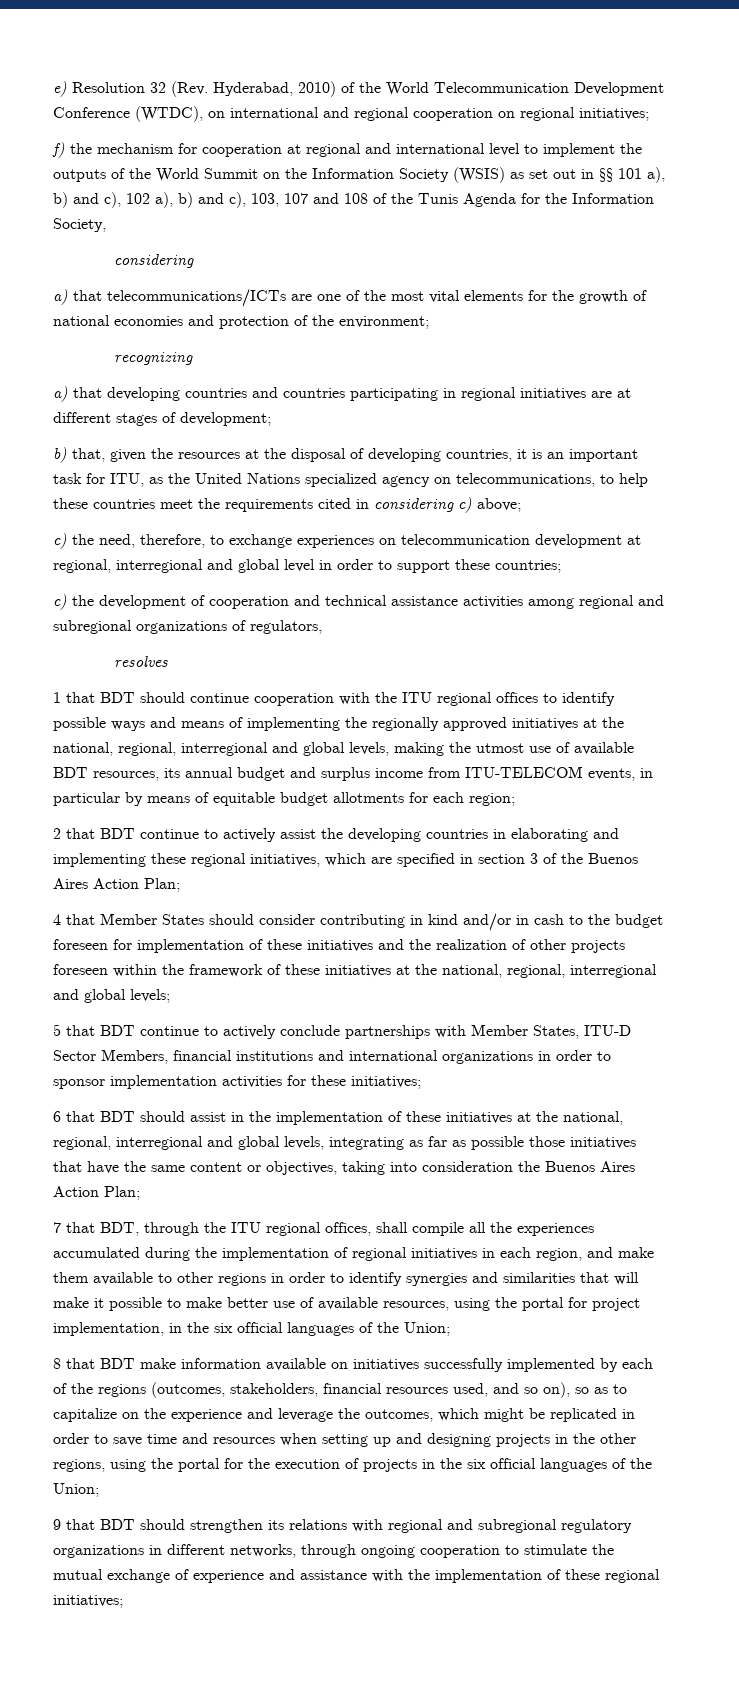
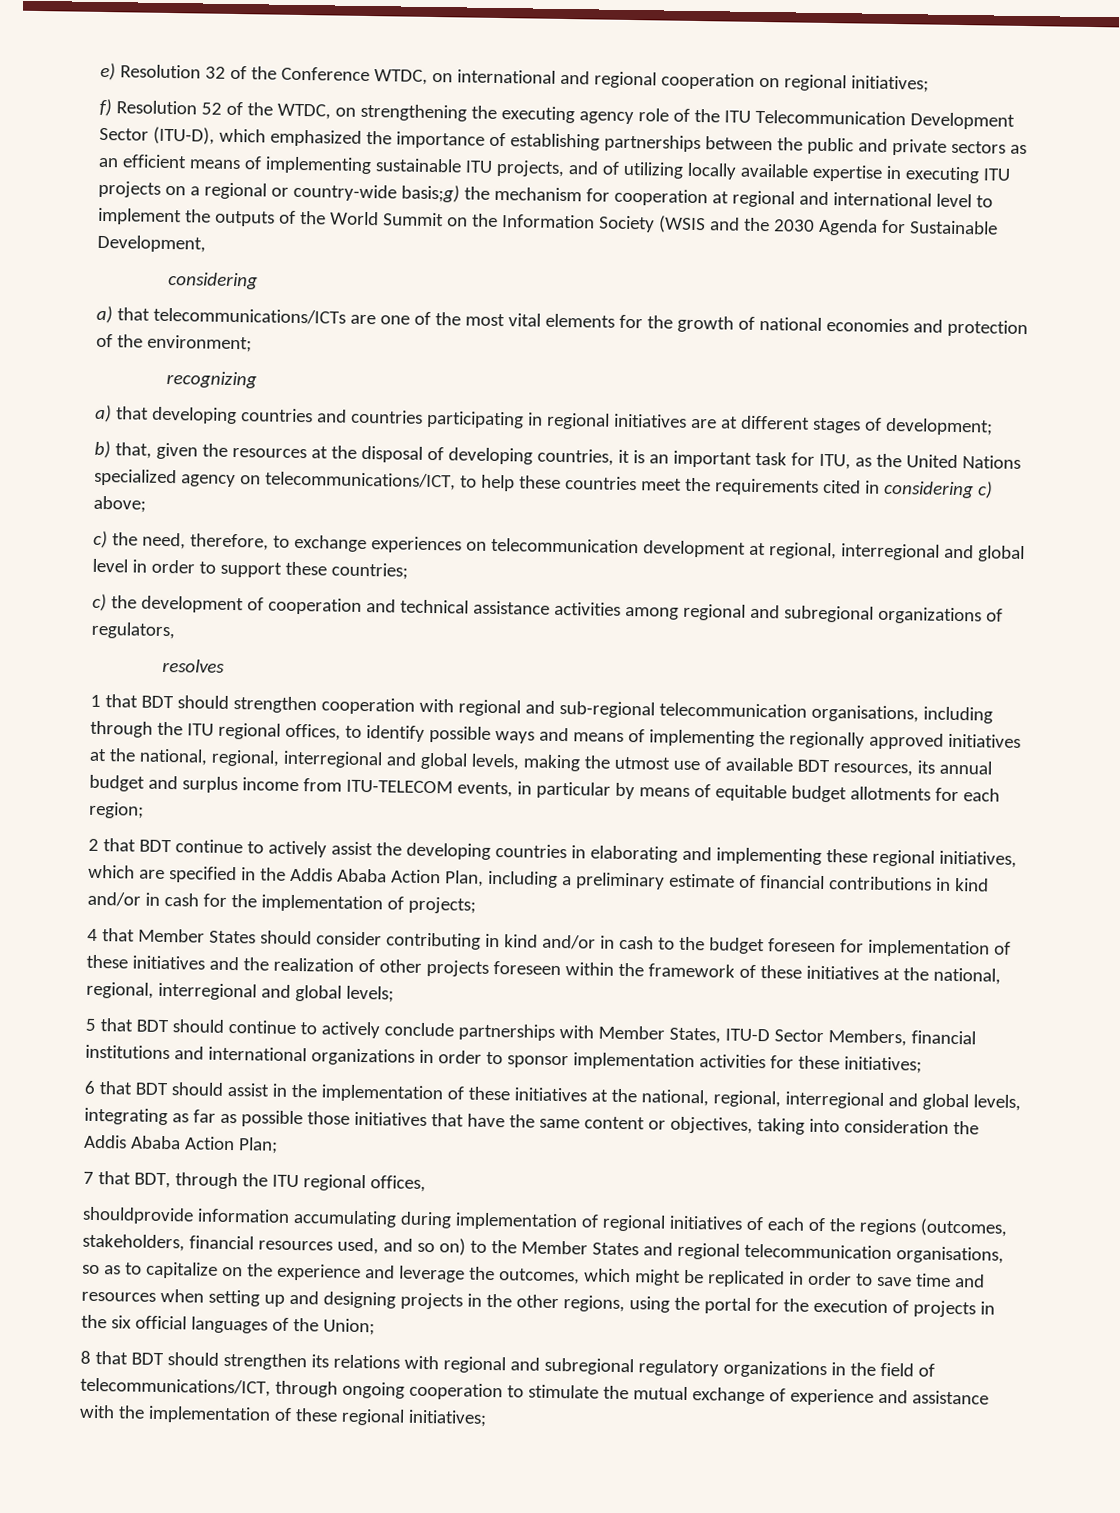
- e) Resolution 32 (Rev. Hyderabad, 2010) of the World Telecommunication Development Conference (WTDC), on international and regional cooperation on regional initiatives;
+ e) Resolution 32 of the Conference WTDC, on international and regional cooperation on regional initiatives;
- f) the mechanism for cooperation at regional and international level to implement the outputs of the World Summit on the Information Society (WSIS) as set out in §§ 101 a), b) and c), 102 a), b) and c), 103, 107 and 108 of the Tunis Agenda for the Information Society,
+ f) Resolution 52 of the WTDC, on strengthening the executing agency role of the ITU Telecommunication Development Sector (ITU-D), which emphasized the importance of establishing partnerships between the public and private sectors as an efficient means of implementing sustainable ITU projects, and of utilizing locally available expertise in executing ITU projects on a regional or country-wide basis;g) the mechanism for cooperation at regional and international level to implement the outputs of the World Summit on the Information Society (WSIS and the 2030 Agenda for Sustainable Development,
- b) that, given the resources at the disposal of developing countries, it is an important task for ITU, as the United Nations specialized agency on telecommunications, to help these countries meet the requirements cited in considering c) above;
+ b) that, given the resources at the disposal of developing countries, it is an important task for ITU, as the United Nations specialized agency on telecommunications/ICT, to help these countries meet the requirements cited in considering c) above;
- 1 that BDT should continue cooperation with the ITU regional offices to identify possible ways and means of implementing the regionally approved initiatives at the national, regional, interregional and global levels, making the utmost use of available BDT resources, its annual budget and surplus income from ITU-TELECOM events, in particular by means of equitable budget allotments for each region;
+ 1 that BDT should strengthen cooperation with regional and sub-regional telecommunication organisations, including through the ITU regional offices, to identify possible ways and means of implementing the regionally approved initiatives at the national, regional, interregional and global levels, making the utmost use of available BDT resources, its annual budget and surplus income from ITU-TELECOM events, in particular by means of equitable budget allotments for each region;
- 2 that BDT continue to actively assist the developing countries in elaborating and implementing these regional initiatives, which are specified in section 3 of the Buenos Aires Action Plan;
+ 2 that BDT continue to actively assist the developing countries in elaborating and implementing these regional initiatives, which are specified in the Addis Ababa Action Plan, including a preliminary estimate of financial contributions in kind and/or in cash for the implementation of projects;
- 5 that BDT continue to actively conclude partnerships with Member States, ITU-D Sector Members, financial institutions and international organizations in order to sponsor implementation activities for these initiatives;
+ 5 that BDT should continue to actively conclude partnerships with Member States, ITU-D Sector Members, financial institutions and international organizations in order to sponsor implementation activities for these initiatives;
- 6 that BDT should assist in the implementation of these initiatives at the national, regional, interregional and global levels, integrating as far as possible those initiatives that have the same content or objectives, taking into consideration the Buenos Aires Action Plan;
+ 6 that BDT should assist in the implementation of these initiatives at the national, regional, interregional and global levels, integrating as far as possible those initiatives that have the same content or objectives, taking into consideration the Addis Ababa Action Plan;
- 7 that BDT, through the ITU regional offices, shall compile all the experiences accumulated during the implementation of regional initiatives in each region, and make them available to other regions in order to identify synergies and similarities that will make it possible to make better use of available resources, using the portal for project implementation, in the six official languages of the Union;
- 8 that BDT make information available on initiatives successfully implemented by each of the regions (outcomes, stakeholders, financial resources used, and so on), so as to capitalize on the experience and leverage the outcomes, which might be replicated in order to save time and resources when setting up and designing projects in the other regions, using the portal for the execution of projects in the six official languages of the Union;
+ 7 that BDT, through the ITU regional offices,
+ shouldprovide information accumulating during implementation of regional initiatives of each of the regions (outcomes, stakeholders, financial resources used, and so on) to the Member States and regional telecommunication organisations, so as to capitalize on the experience and leverage the outcomes, which might be replicated in order to save time and resources when setting up and designing projects in the other regions, using the portal for the execution of projects in the six official languages of the Union;
- 9 that BDT should strengthen its relations with regional and subregional regulatory organizations in different networks, through ongoing cooperation to stimulate the mutual exchange of experience and assistance with the implementation of these regional initiatives;
+ 8 that BDT should strengthen its relations with regional and subregional regulatory organizations in the field of telecommunications/ICT, through ongoing cooperation to stimulate the mutual exchange of experience and assistance with the implementation of these regional initiatives;

